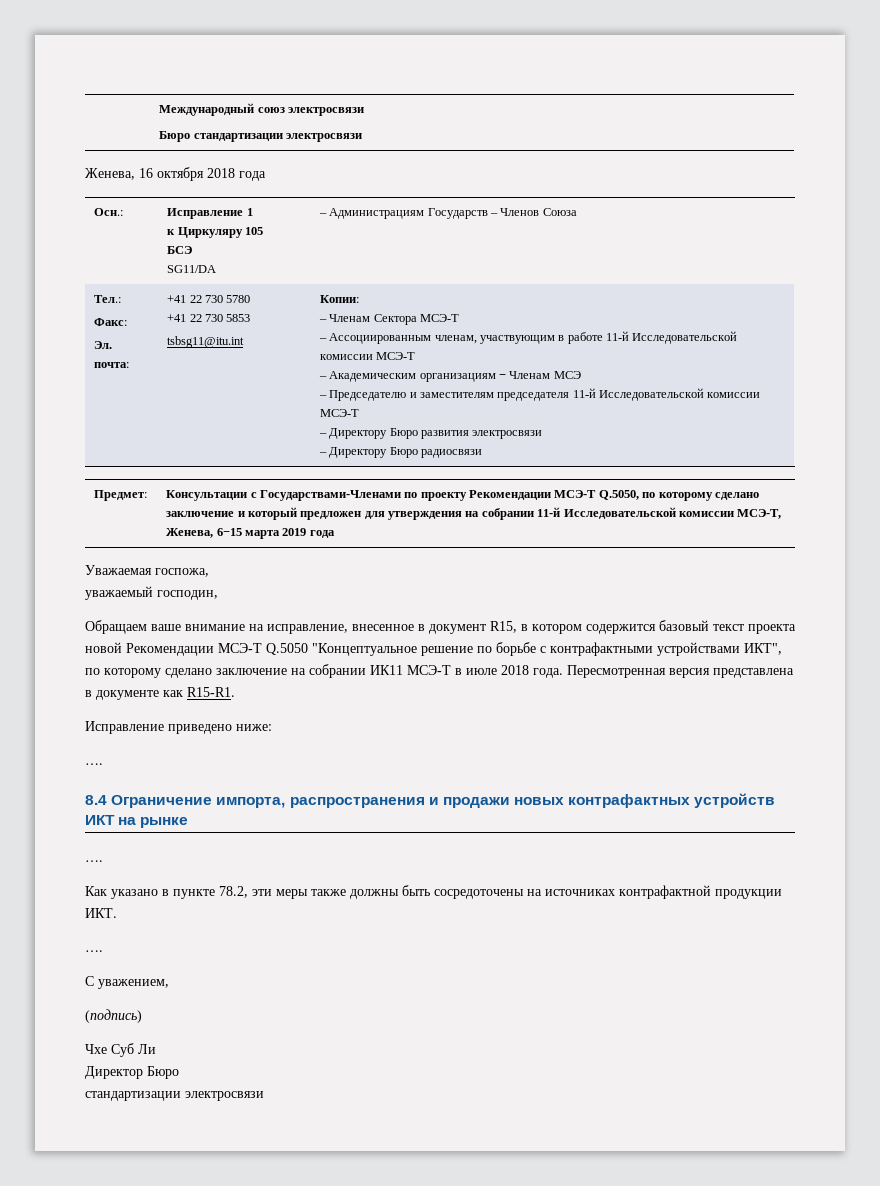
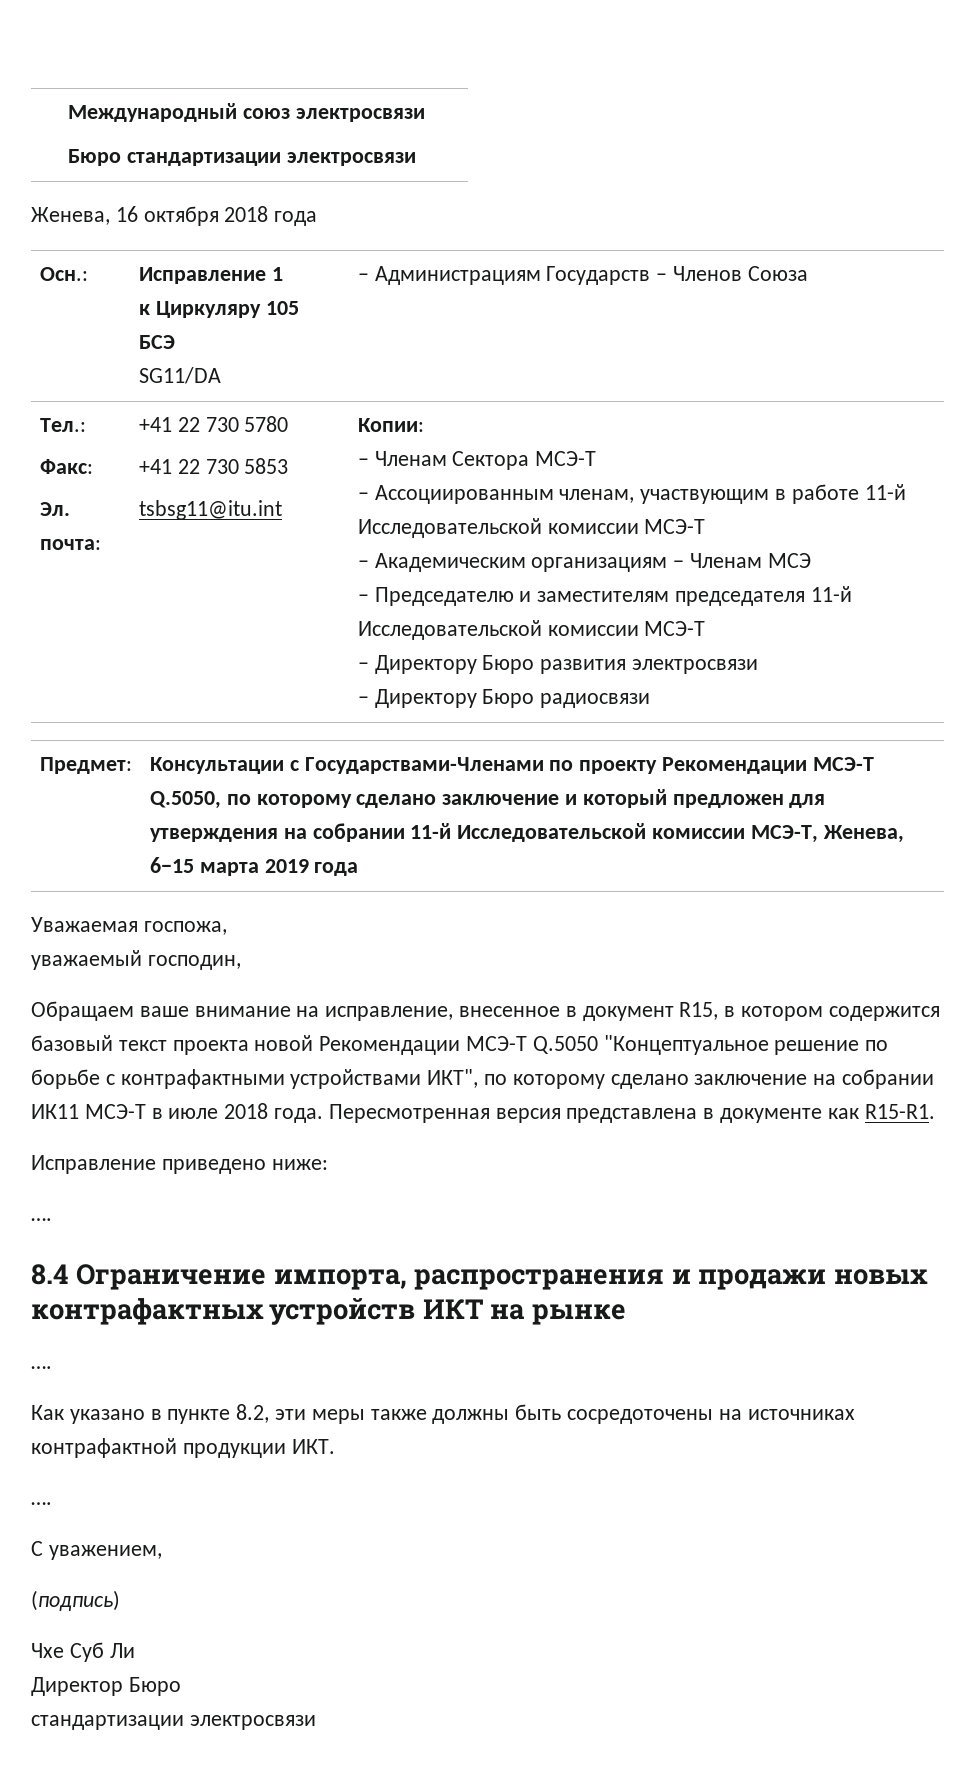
- Как указано в пункте 78.2, эти меры также должны быть сосредоточены на источниках контрафактной продукции ИКТ.
+ Как указано в пункте 8.2, эти меры также должны быть сосредоточены на источниках контрафактной продукции ИКТ.

